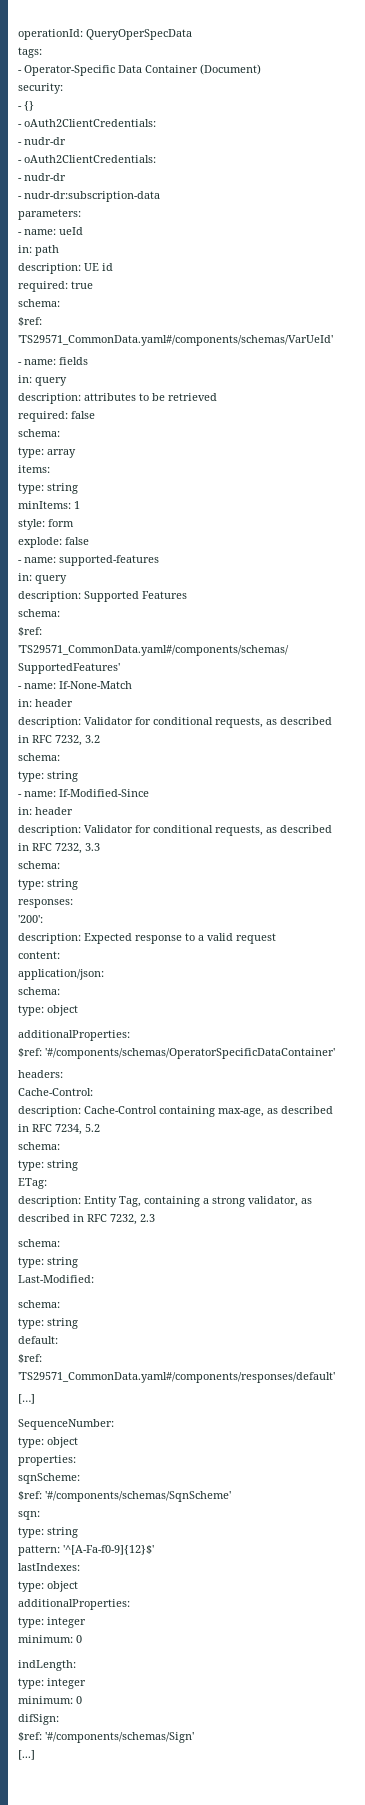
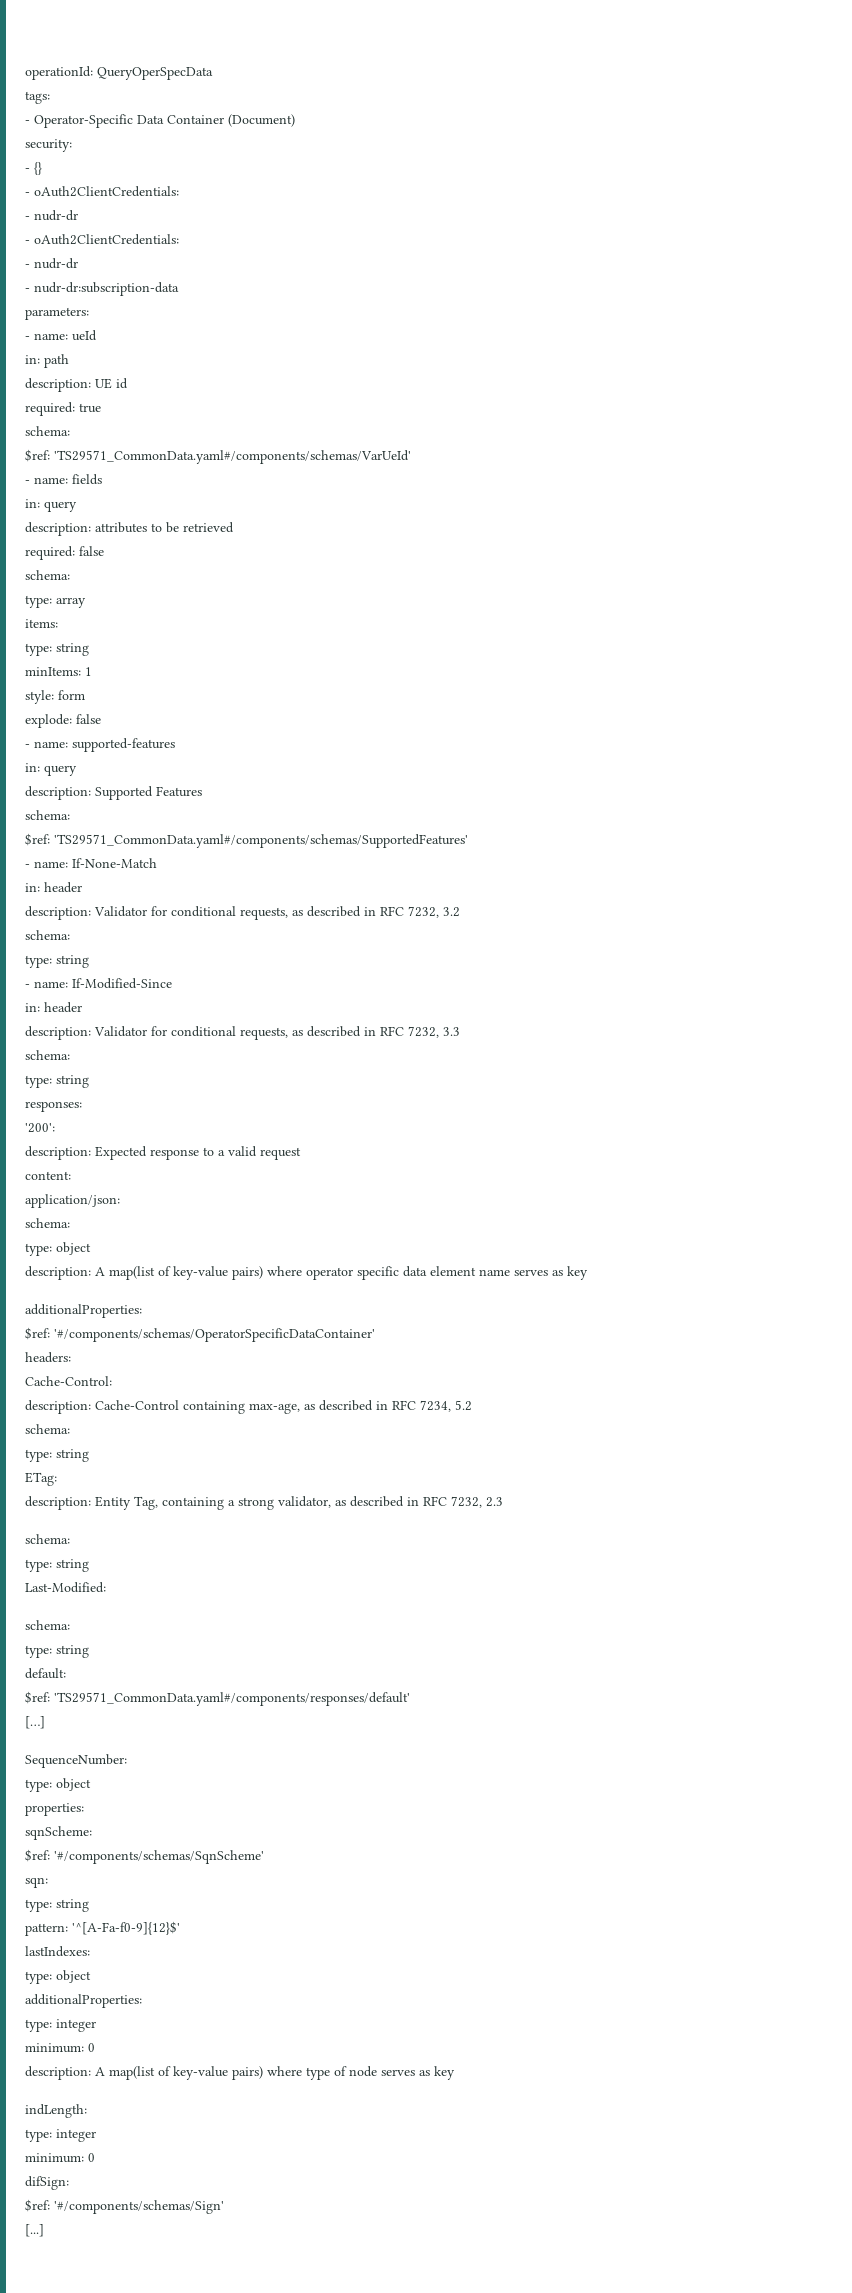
+ description: A map(list of key-value pairs) where operator specific data element name serves as key
+ description: A map(list of key-value pairs) where type of node serves as key

